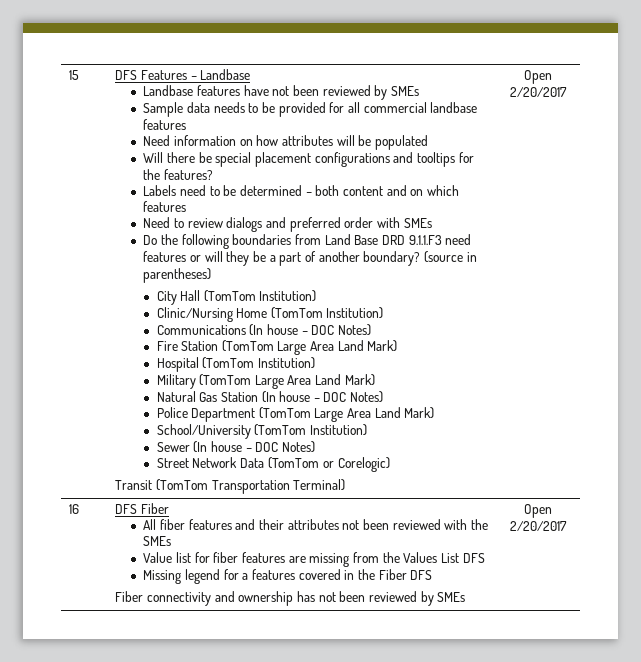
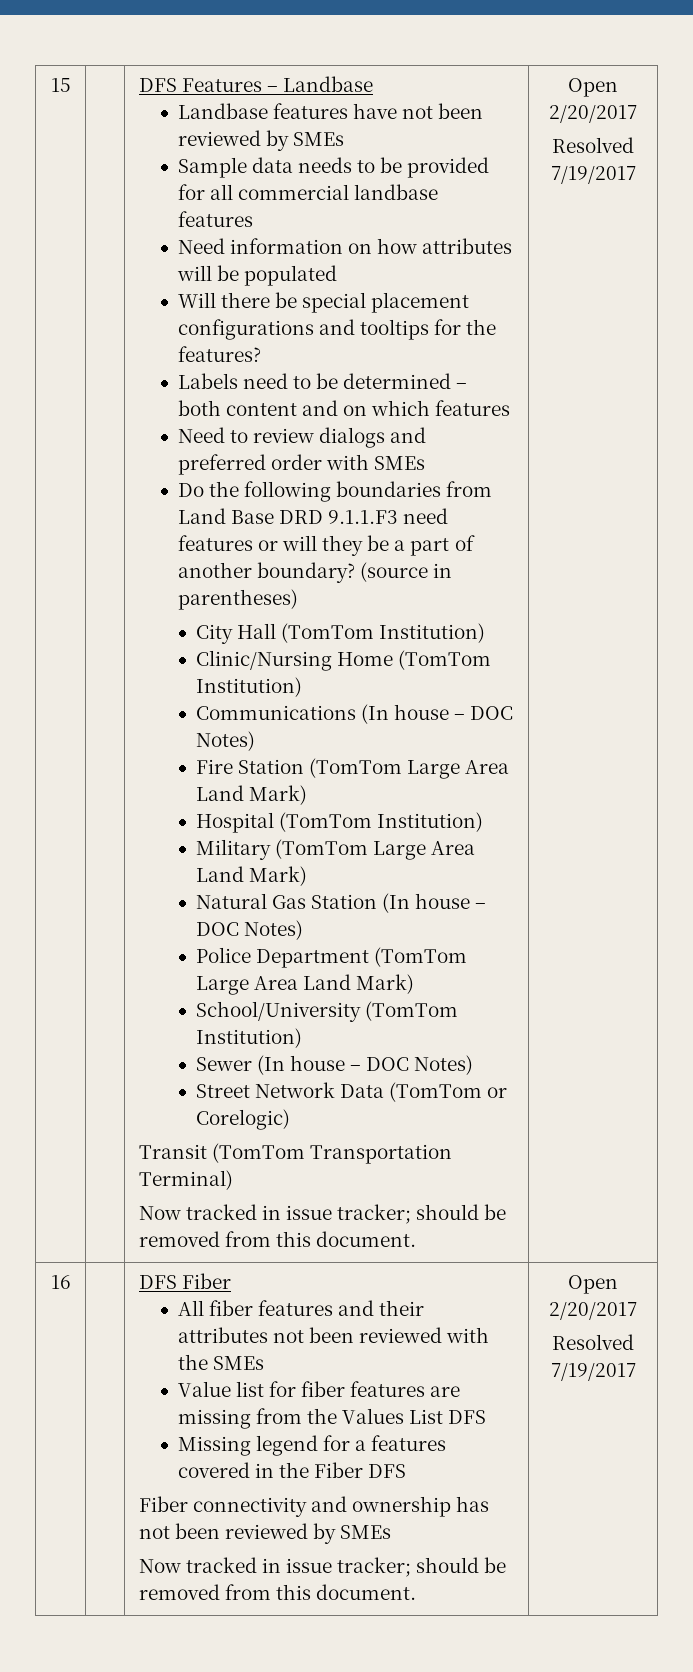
- Transit (TomTom Transportation Terminal) | Open 2/20/2017
+ Transit (TomTom Transportation Terminal)
+ Now tracked in issue tracker; should be removed from this document. | Open 2/20/2017
+ Resolved 7/19/2017
- Fiber connectivity and ownership has not been reviewed by SMEs | Open 2/20/2017
+ Fiber connectivity and ownership has not been reviewed by SMEs
+ Now tracked in issue tracker; should be removed from this document. | Open 2/20/2017
+ Resolved 7/19/2017

